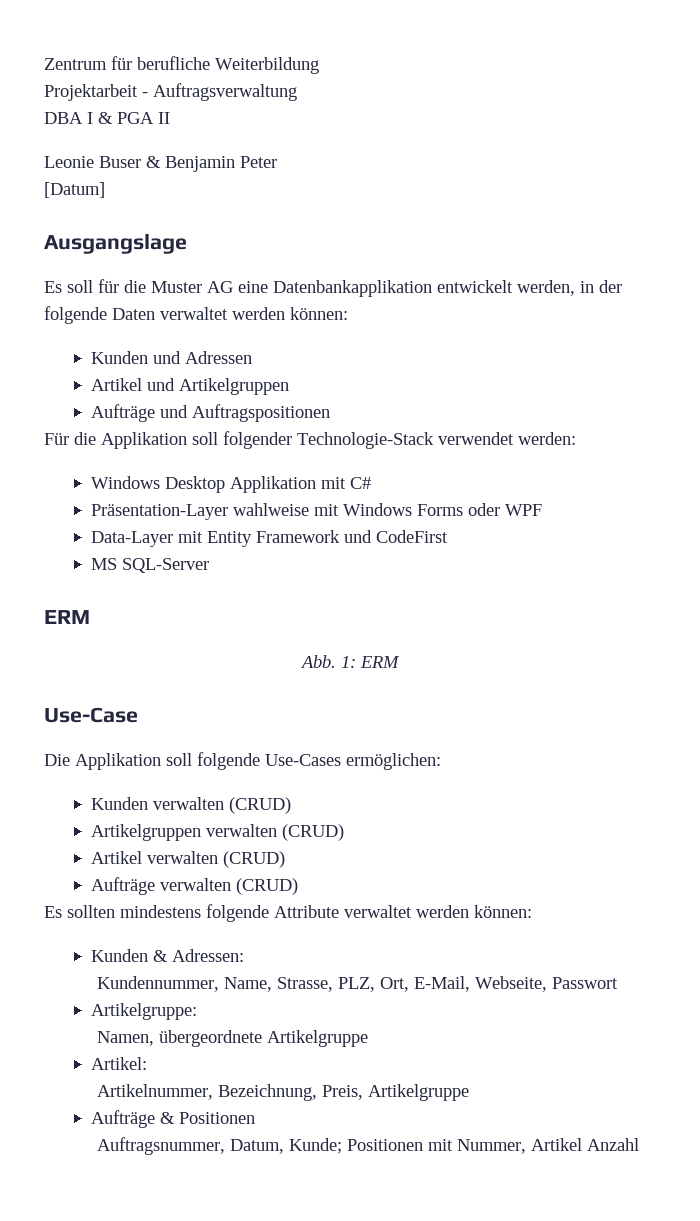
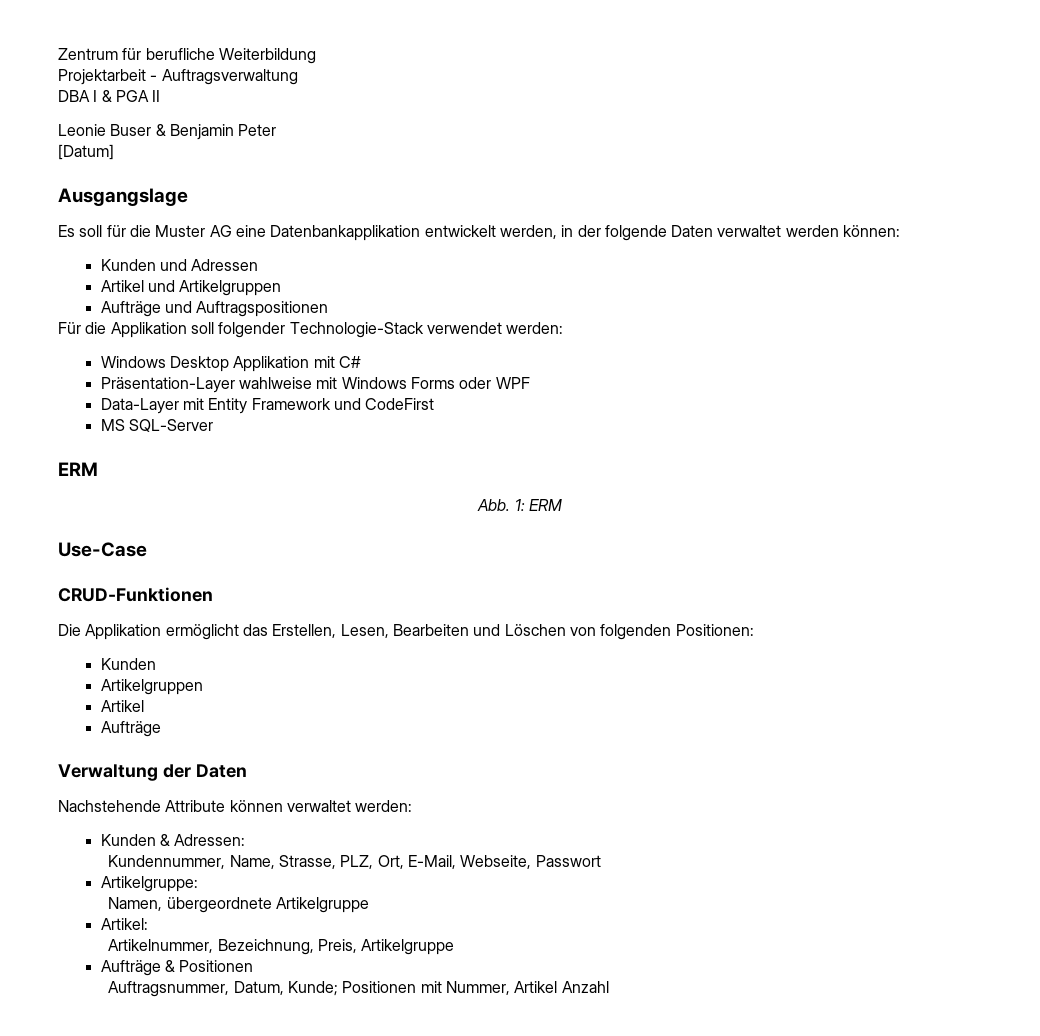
+ CRUD-Funktionen
- Die Applikation soll folgende Use-Cases ermöglichen:
- Kunden verwalten (CRUD)
- Artikelgruppen verwalten (CRUD)
- Artikel verwalten (CRUD)
- Aufträge verwalten (CRUD)
- Es sollten mindestens folgende Attribute verwaltet werden können:
+ Die Applikation ermöglicht das Erstellen, Lesen, Bearbeiten und Löschen von folgenden Positionen:
+ Kunden
+ Artikelgruppen
+ Artikel
+ Aufträge
+ Verwaltung der Daten
+ Nachstehende Attribute können verwaltet werden:

